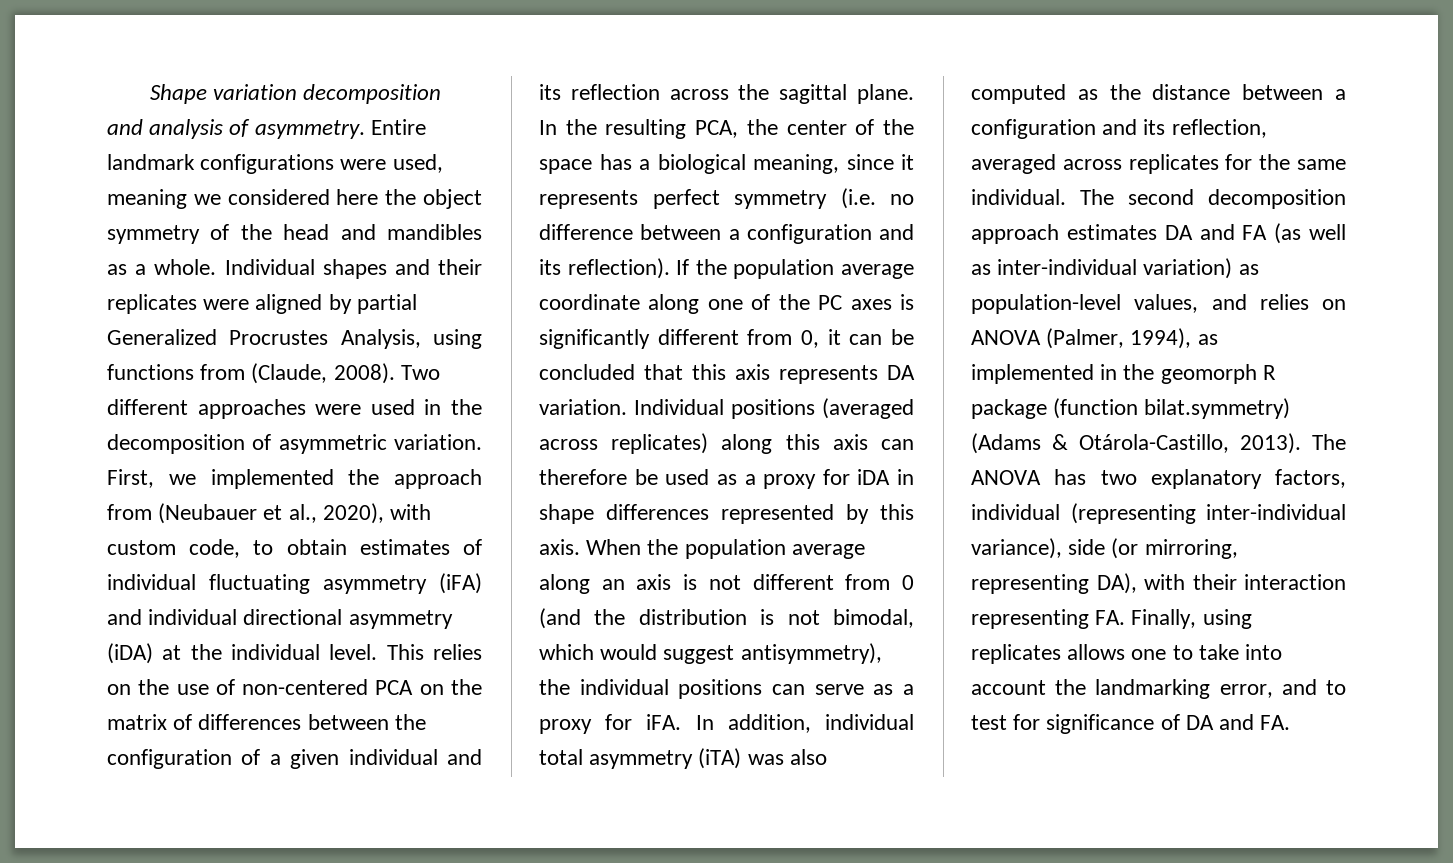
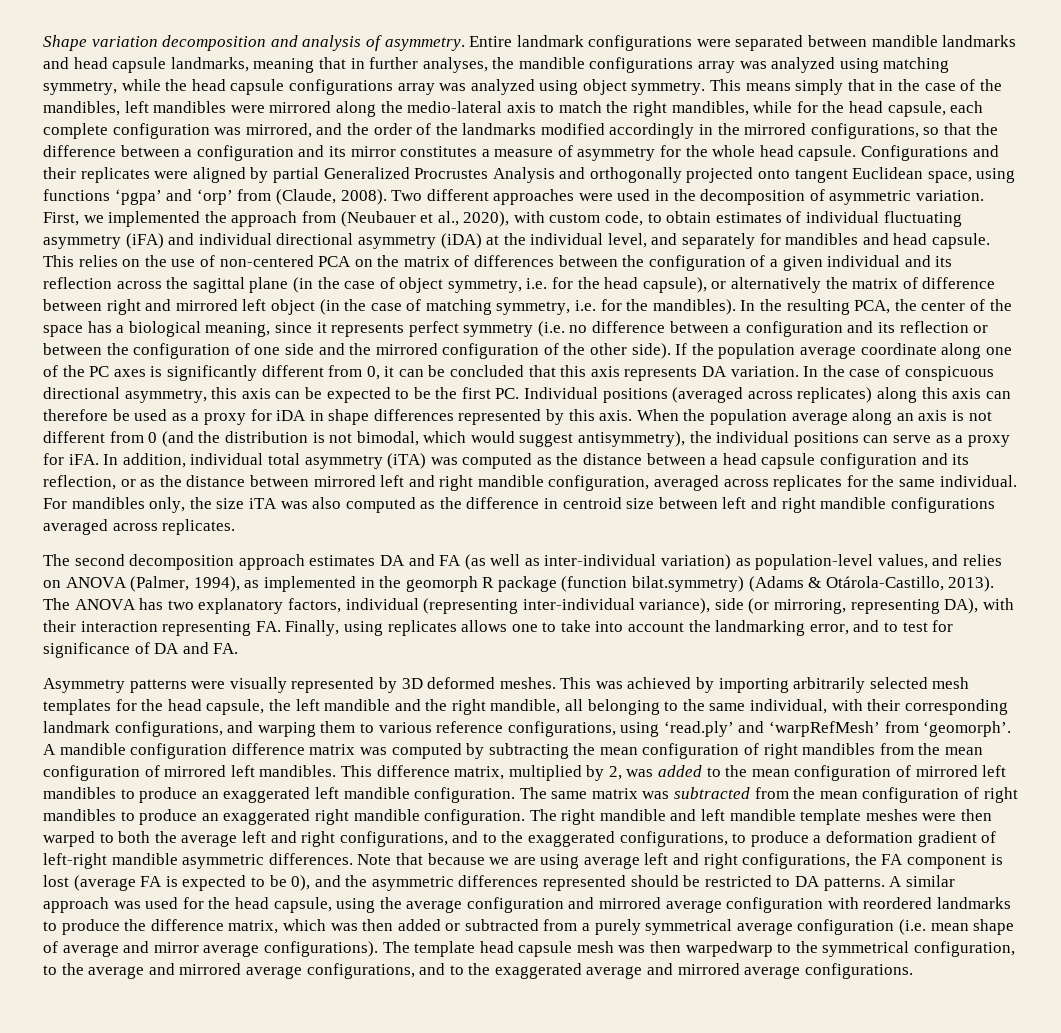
- Entire landmark configurations were used, meaning we considered here the object symmetry of the head and mandibles as a whole. Individual shapes and their replicates were aligned by partial Generalized Procrustes Analysis, using functions from (Claude, 2008).
+ Entire landmark configurations were separated between mandible landmarks and head capsule landmarks, meaning that in further analyses, the mandible configurations array was analyzed using matching symmetry, while the head capsule configurations array was analyzed using object symmetry. This means simply that in the case of the mandibles, left mandibles were mirrored along the medio-lateral axis to match the right mandibles, while for the head capsule, each complete configuration was mirrored, and the order of the landmarks modified accordingly in the mirrored configurations, so that the difference between a configuration and its mirror constitutes a measure of asymmetry for the whole head capsule. Configurations and their replicates were aligned by partial Generalized Procrustes Analysis and orthogonally projected onto tangent Euclidean space, using functions ‘pgpa’ and ‘orp’ from (Claude, 2008).
- First, we implemented the approach from (Neubauer et al., 2020), with custom code, to obtain estimates of individual fluctuating asymmetry (iFA) and individual directional asymmetry (iDA) at the individual level.
+ First, we implemented the approach from (Neubauer et al., 2020), with custom code, to obtain estimates of individual fluctuating asymmetry (iFA) and individual directional asymmetry (iDA) at the individual level, and separately for mandibles and head capsule.
- This relies on the use of non-centered PCA on the matrix of differences between the configuration of a given individual and its reflection across the sagittal plane.
+ This relies on the use of non-centered PCA on the matrix of differences between the configuration of a given individual and its reflection across the sagittal plane (in the case of object symmetry, i.e. for the head capsule), or alternatively the matrix of difference between right and mirrored left object (in the case of matching symmetry, i.e. for the mandibles).
- In the resulting PCA, the center of the space has a biological meaning, since it represents perfect symmetry (i.e. no difference between a configuration and its reflection).
+ In the resulting PCA, the center of the space has a biological meaning, since it represents perfect symmetry (i.e. no difference between a configuration and its reflection or between the configuration of one side and the mirrored configuration of the other side).
- Individual positions (averaged across replicates) along this axis can therefore be used as a proxy for iDA in shape differences represented by this axis.
+ In the case of conspicuous directional asymmetry, this axis can be expected to be the first PC. Individual positions (averaged across replicates) along this axis can therefore be used as a proxy for iDA in shape differences represented by this axis.
- In addition, individual total asymmetry (iTA) was also computed as the distance between a configuration and its reflection, averaged across replicates for the same individual. The second decomposition approach estimates DA and FA (as well as inter-individual variation) as population-level values, and relies on ANOVA (Palmer, 1994), as implemented in the geomorph R package (function bilat.symmetry) (Adams & Otárola-Castillo, 2013).
+ In addition, individual total asymmetry (iTA) was computed as the distance between a head capsule configuration and its reflection, or as the distance between mirrored left and right mandible configuration, averaged across replicates for the same individual. For mandibles only, the size iTA was also computed as the difference in centroid size between left and right mandible configurations averaged across replicates.
+ The second decomposition approach estimates DA and FA (as well as inter-individual variation) as population-level values, and relies on ANOVA (Palmer, 1994), as implemented in the geomorph R package (function bilat.symmetry) (Adams & Otárola-Castillo, 2013).
+ Asymmetry patterns were visually represented by 3D deformed meshes. This was achieved by importing arbitrarily selected mesh templates for the head capsule, the left mandible and the right mandible, all belonging to the same individual, with their corresponding landmark configurations, and warping them to various reference configurations, using ‘read.ply’ and ‘warpRefMesh’ from ‘geomorph’. A mandible configuration difference matrix was computed by subtracting the mean configuration of right mandibles from the mean configuration of mirrored left mandibles. This difference matrix, multiplied by 2, was added to the mean configuration of mirrored left mandibles to produce an exaggerated left mandible configuration. The same matrix was subtracted from the mean configuration of right mandibles to produce an exaggerated right mandible configuration. The right mandible and left mandible template meshes were then warped to both the average left and right configurations, and to the exaggerated configurations, to produce a deformation gradient of left-right mandible asymmetric differences. Note that because we are using average left and right configurations, the FA component is lost (average FA is expected to be 0), and the asymmetric differences represented should be restricted to DA patterns. A similar approach was used for the head capsule, using the average configuration and mirrored average configuration with reordered landmarks to produce the difference matrix, which was then added or subtracted from a purely symmetrical average configuration (i.e. mean shape of average and mirror average configurations). The template head capsule mesh was then warpedwarp to the symmetrical configuration, to the average and mirrored average configurations, and to the exaggerated average and mirrored average configurations.

